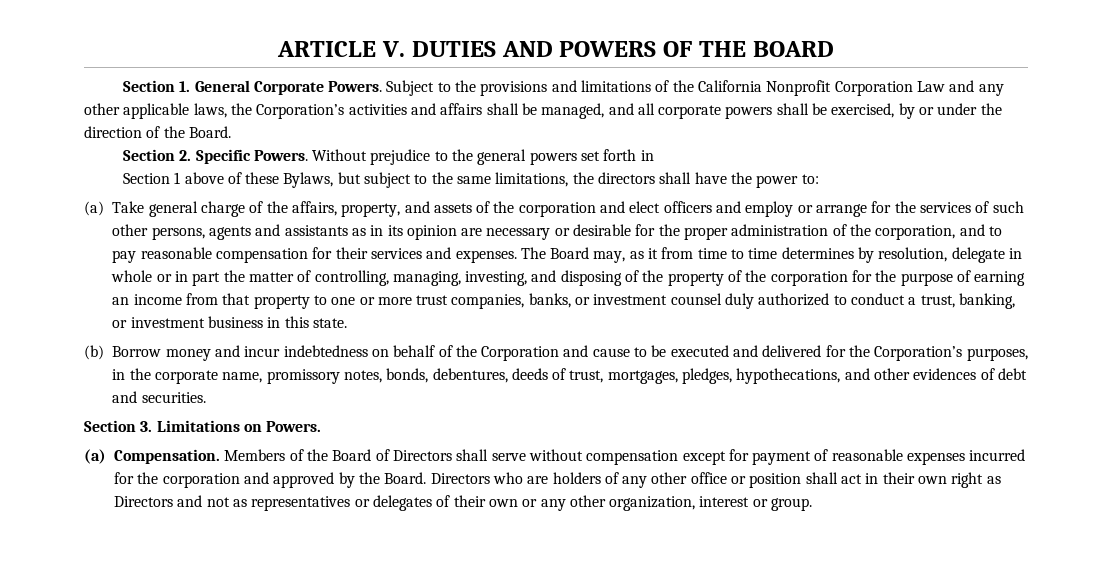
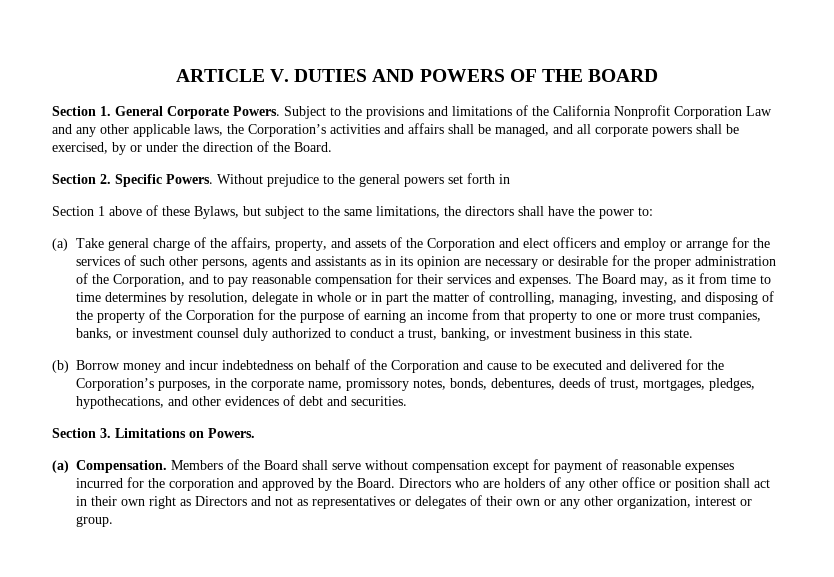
- (a) Take general charge of the affairs, property, and assets of the corporation and elect officers and employ or arrange for the services of such other persons, agents and assistants as in its opinion are necessary or desirable for the proper administration of the corporation, and to pay reasonable compensation for their services and expenses.
+ (a) Take general charge of the affairs, property, and assets of the Corporation and elect officers and employ or arrange for the services of such other persons, agents and assistants as in its opinion are necessary or desirable for the proper administration of the Corporation, and to pay reasonable compensation for their services and expenses.
- The Board may, as it from time to time determines by resolution, delegate in whole or in part the matter of controlling, managing, investing, and disposing of the property of the corporation for the purpose of earning an income from that property to one or more trust companies, banks, or investment counsel duly authorized to conduct a trust, banking, or investment business in this state.
+ The Board may, as it from time to time determines by resolution, delegate in whole or in part the matter of controlling, managing, investing, and disposing of the property of the Corporation for the purpose of earning an income from that property to one or more trust companies, banks, or investment counsel duly authorized to conduct a trust, banking, or investment business in this state.
- Members of the Board of Directors shall serve without compensation except for payment of reasonable expenses incurred for the corporation and approved by the Board.
+ Members of the Board shall serve without compensation except for payment of reasonable expenses incurred for the corporation and approved by the Board.

